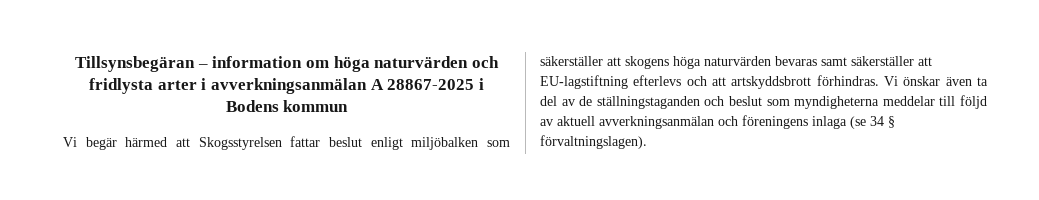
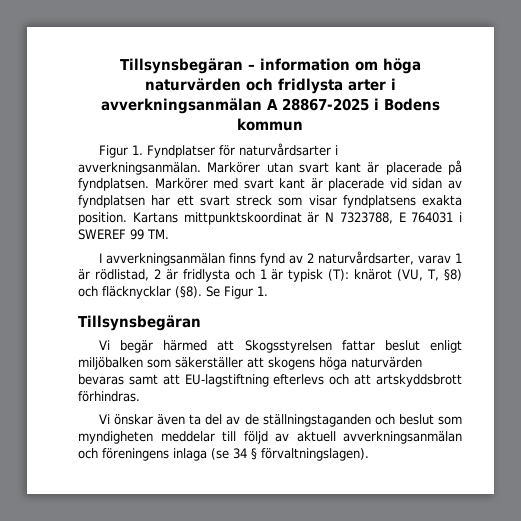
+ Figur 1. Fyndplatser för naturvårdsarter i avverkningsanmälan. Markörer utan svart kant är placerade på fyndplatsen. Markörer med svart kant är placerade vid sidan av fyndplatsen har ett svart streck som visar fyndplatsens exakta position. Kartans mittpunktskoordinat är N 7323788, E 764031 i SWEREF 99 TM.
+ I avverkningsanmälan finns fynd av 2 naturvårdsarter, varav 1 är rödlistad, 2 är fridlysta och 1 är typisk (T): knärot (VU, T, §8) och fläcknycklar (§8). Se Figur 1.
+ Tillsynsbegäran
- Vi begär härmed att Skogsstyrelsen fattar beslut enligt miljöbalken som säkerställer att skogens höga naturvärden bevaras samt säkerställer att EU-lagstiftning efterlevs och att artskyddsbrott förhindras. Vi önskar även ta del av de ställningstaganden och beslut som myndigheterna meddelar till följd av aktuell avverkningsanmälan och föreningens inlaga (se 34 § förvaltningslagen).
+ Vi begär härmed att Skogsstyrelsen fattar beslut enligt miljöbalken som säkerställer att skogens höga naturvärden bevaras samt att EU-lagstiftning efterlevs och att artskyddsbrott förhindras.
+ Vi önskar även ta del av de ställningstaganden och beslut som myndigheten meddelar till följd av aktuell avverkningsanmälan och föreningens inlaga (se 34 § förvaltningslagen).

